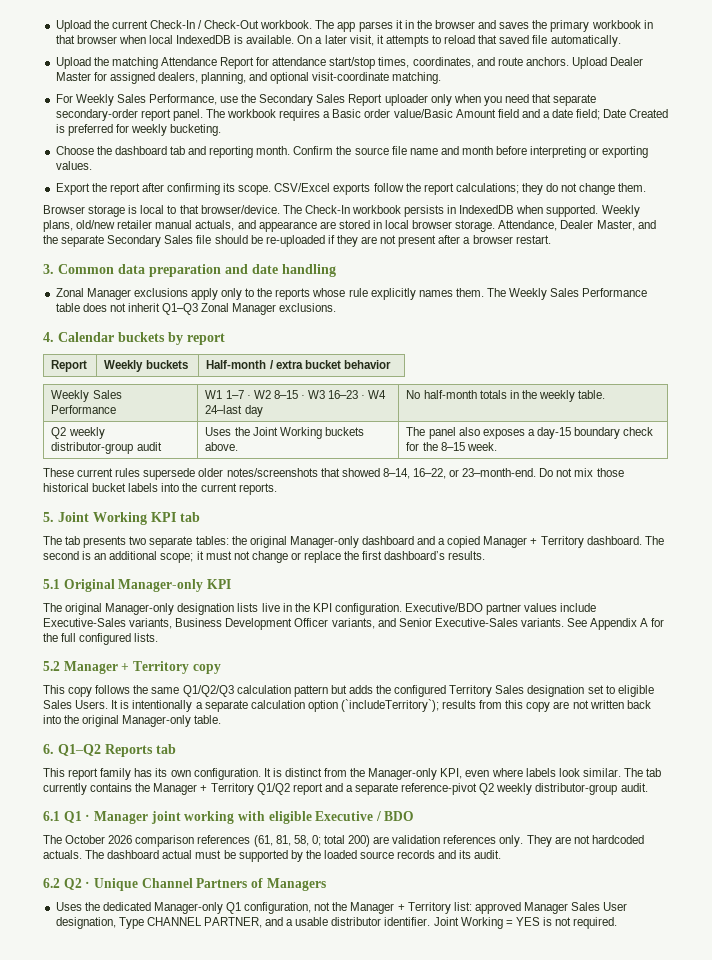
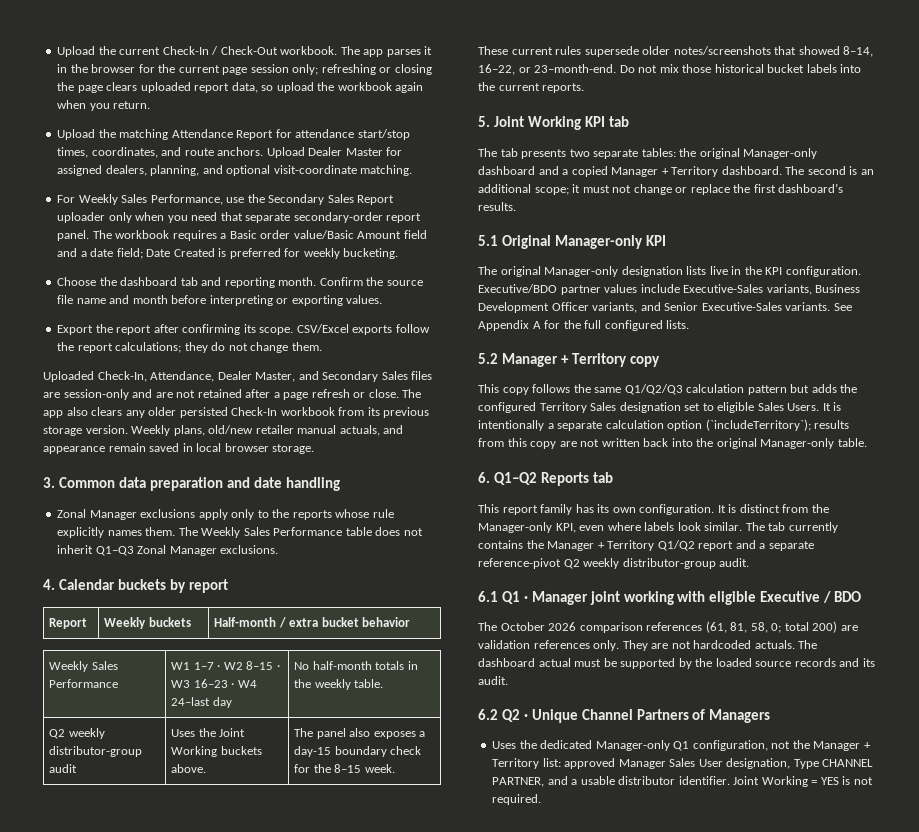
- The app parses it in the browser and saves the primary workbook in that browser when local IndexedDB is available. On a later visit, it attempts to reload that saved file automatically.
+ The app parses it in the browser for the current page session only; refreshing or closing the page clears uploaded report data, so upload the workbook again when you return.
- Browser storage is local to that browser/device. The Check-In workbook persists in IndexedDB when supported.
+ Uploaded Check-In, Attendance, Dealer Master, and Secondary Sales files are session-only and are not retained after a page refresh or close. The app also clears any older persisted Check-In workbook from its previous storage version.
- Weekly plans, old/new retailer manual actuals, and appearance are stored in local browser storage. Attendance, Dealer Master, and the separate Secondary Sales file should be re-uploaded if they are not present after a browser restart.
+ Weekly plans, old/new retailer manual actuals, and appearance remain saved in local browser storage.

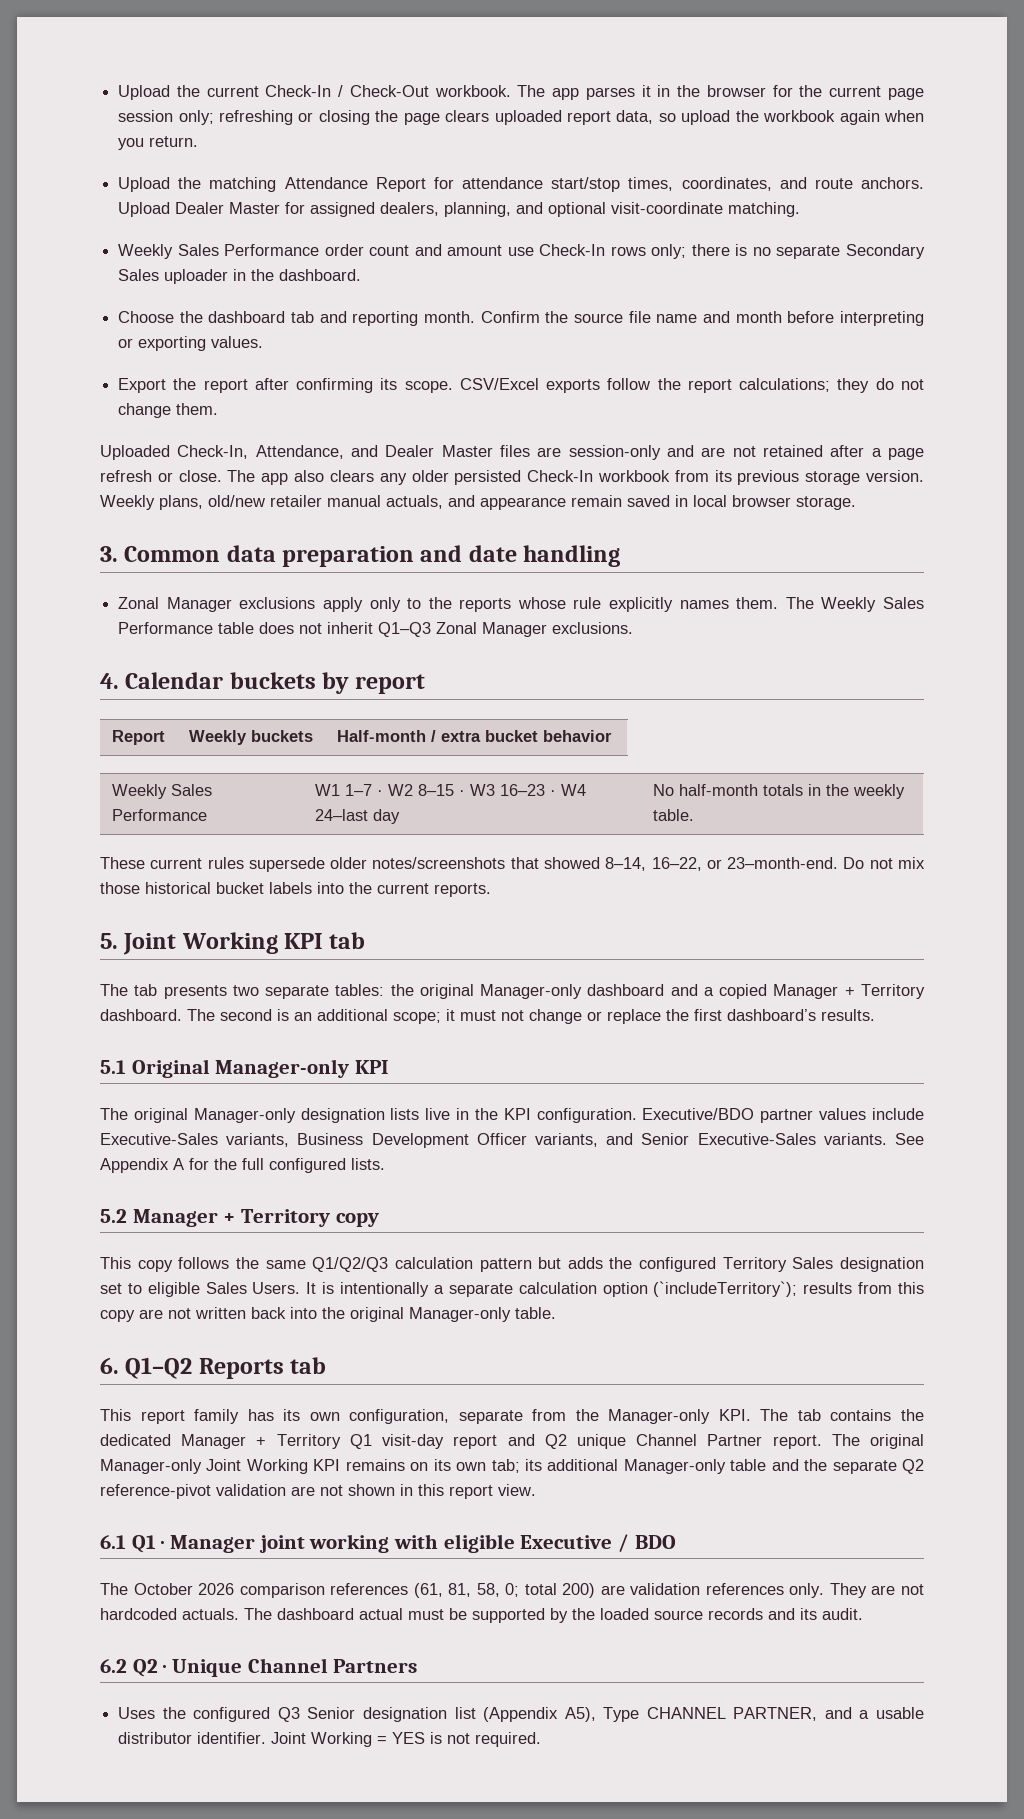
- For Weekly Sales Performance, use the Secondary Sales Report uploader only when you need that separate secondary-order report panel. The workbook requires a Basic order value/Basic Amount field and a date field; Date Created is preferred for weekly bucketing.
+ Weekly Sales Performance order count and amount use Check-In rows only; there is no separate Secondary Sales uploader in the dashboard.
- Uploaded Check-In, Attendance, Dealer Master, and Secondary Sales files are session-only and are not retained after a page refresh or close.
+ Uploaded Check-In, Attendance, and Dealer Master files are session-only and are not retained after a page refresh or close.
- Q2 weekly distributor-group audit | Uses the Joint Working buckets above. | The panel also exposes a day-15 boundary check for the 8–15 week.
- This report family has its own configuration. It is distinct from the Manager-only KPI, even where labels look similar. The tab currently contains the Manager + Territory Q1/Q2 report and a separate reference-pivot Q2 weekly distributor-group audit.
+ This report family has its own configuration, separate from the Manager-only KPI. The tab contains the dedicated Manager + Territory Q1 visit-day report and Q2 unique Channel Partner report. The original Manager-only Joint Working KPI remains on its own tab; its additional Manager-only table and the separate Q2 reference-pivot validation are not shown in this report view.
- 6.2 Q2 · Unique Channel Partners of Managers
- Uses the dedicated Manager-only Q1 configuration, not the Manager + Territory list: approved Manager Sales User designation, Type CHANNEL PARTNER, and a usable distributor identifier.
+ 6.2 Q2 · Unique Channel Partners
+ Uses the configured Q3 Senior designation list (Appendix A5), Type CHANNEL PARTNER, and a usable distributor identifier.

